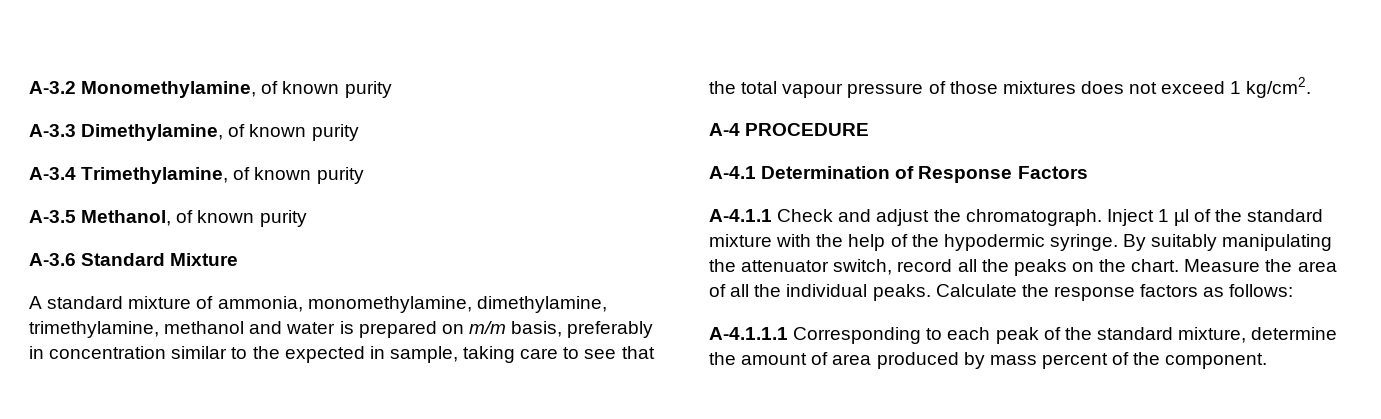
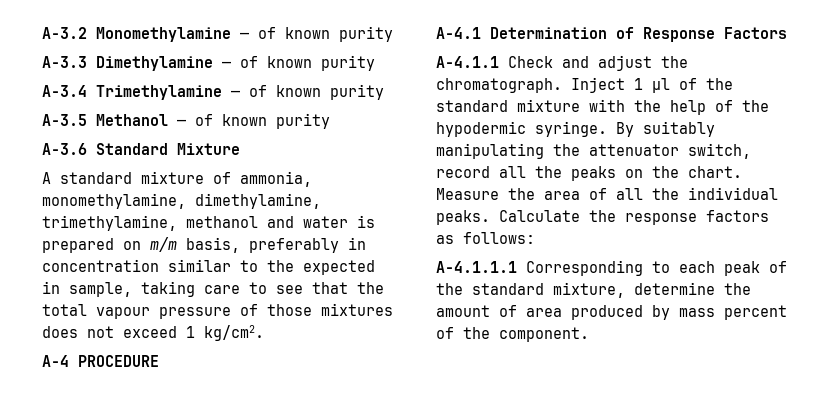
- A-3.2 Monomethylamine, of known purity
+ A-3.2 Monomethylamine — of known purity
- A-3.3 Dimethylamine, of known purity
+ A-3.3 Dimethylamine — of known purity
- A-3.4 Trimethylamine, of known purity
+ A-3.4 Trimethylamine — of known purity
- A-3.5 Methanol, of known purity
+ A-3.5 Methanol — of known purity

